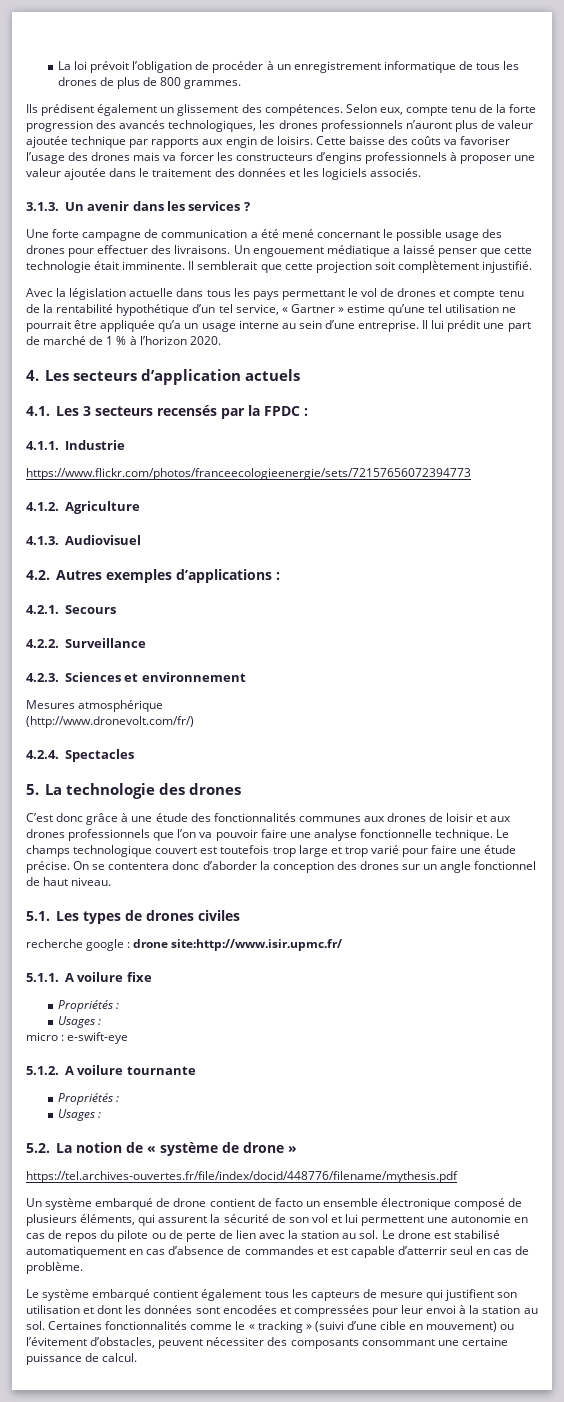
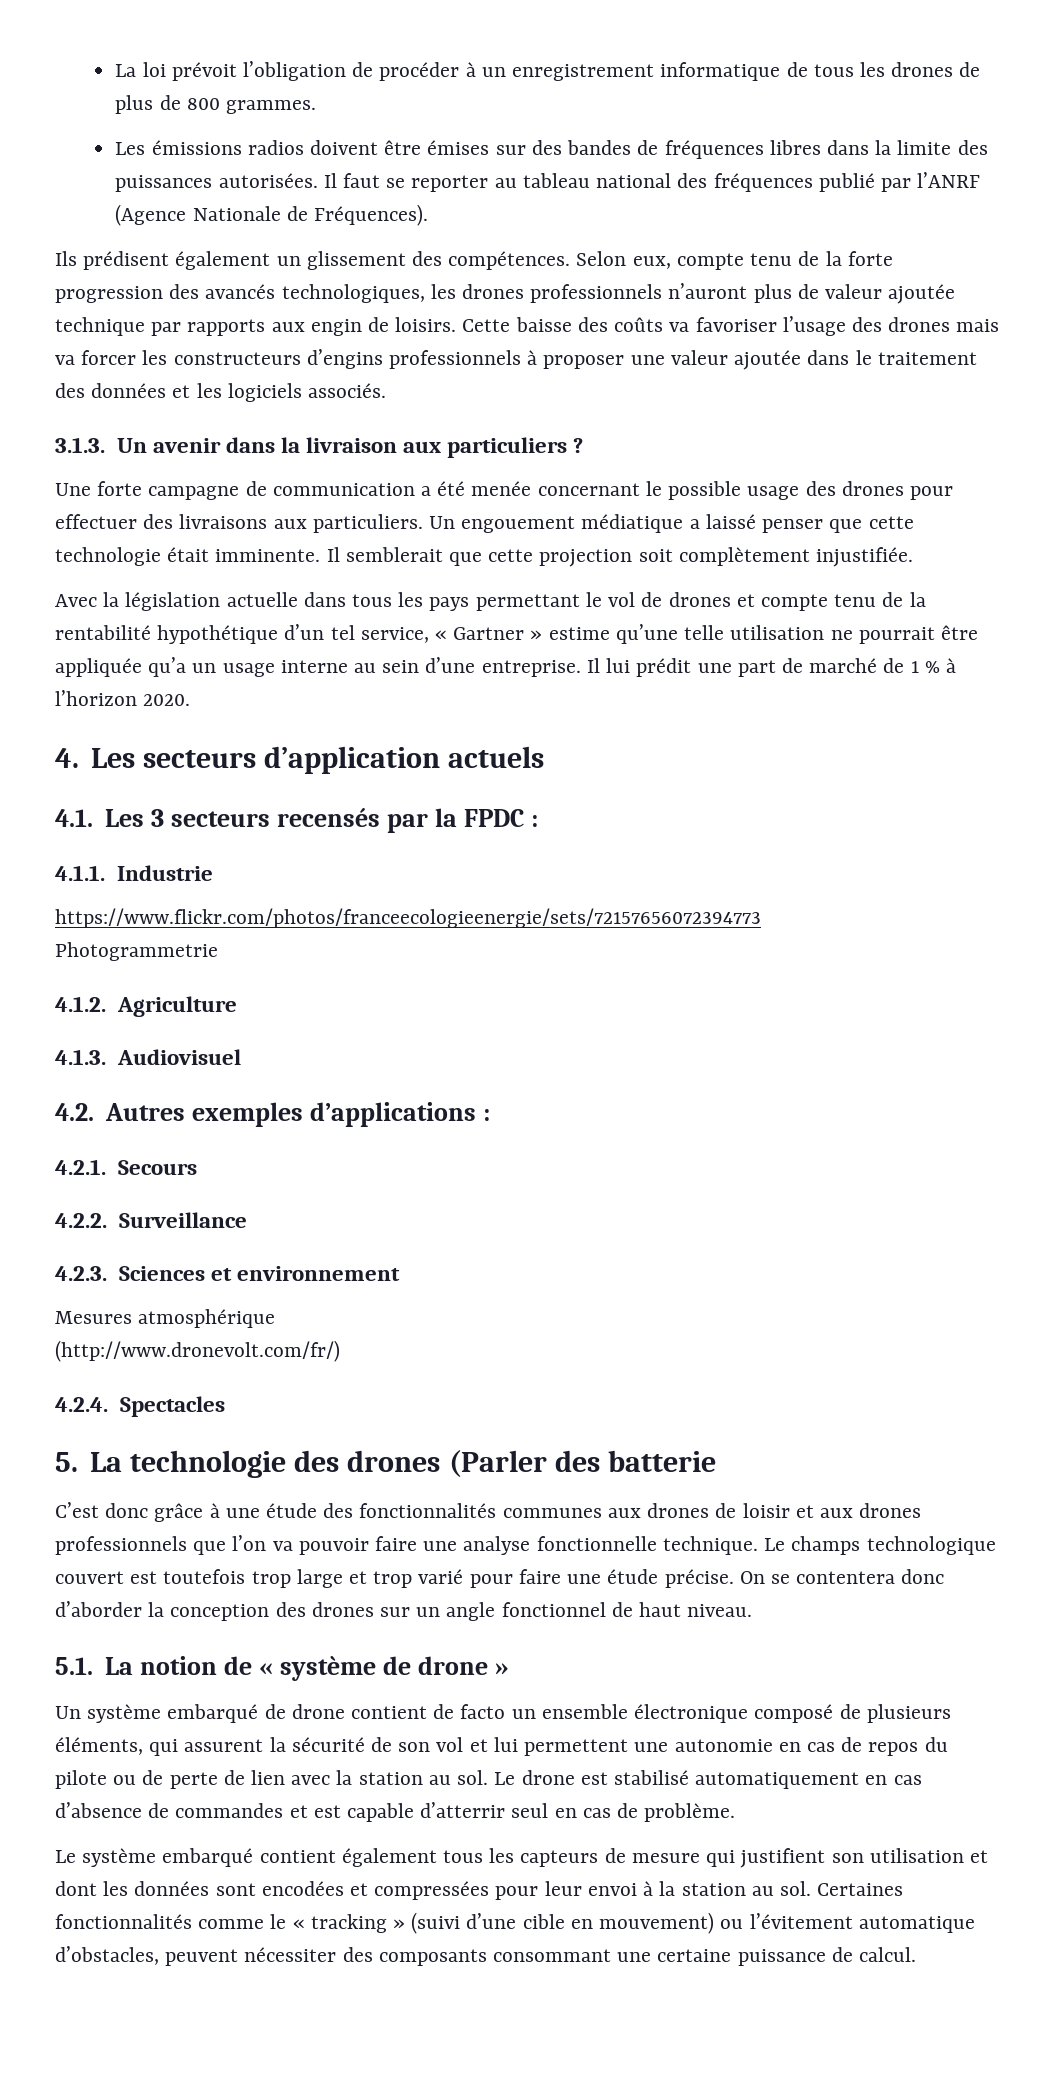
+ Les émissions radios doivent être émises sur des bandes de fréquences libres dans la limite des puissances autorisées. Il faut se reporter au tableau national des fréquences publié par l’ANRF (Agence Nationale de Fréquences).
- 3.1.3. Un avenir dans les services ?
+ 3.1.3. Un avenir dans la livraison aux particuliers ?
- Une forte campagne de communication a été mené concernant le possible usage des drones pour effectuer des livraisons.
+ Une forte campagne de communication a été menée concernant le possible usage des drones pour effectuer des livraisons aux particuliers.
- Il semblerait que cette projection soit complètement injustifié.
+ Il semblerait que cette projection soit complètement injustifiée.
- Avec la législation actuelle dans tous les pays permettant le vol de drones et compte tenu de la rentabilité hypothétique d’un tel service, « Gartner » estime qu’une tel utilisation ne pourrait être appliquée qu’a un usage interne au sein d’une entreprise.
+ Avec la législation actuelle dans tous les pays permettant le vol de drones et compte tenu de la rentabilité hypothétique d’un tel service, « Gartner » estime qu’une telle utilisation ne pourrait être appliquée qu’a un usage interne au sein d’une entreprise.
+ Photogrammetrie
- 5. La technologie des drones
+ 5. La technologie des drones (Parler des batterie
- 5.1. Les types de drones civiles
- recherche google : drone site:http://www.isir.upmc.fr/
- 5.1.1. A voilure fixe
- Propriétés :
- Usages :
- micro : e-swift-eye
- 5.1.2. A voilure tournante
- Propriétés :
- Usages :
- 5.2. La notion de « système de drone »
+ 5.1. La notion de « système de drone »
- https://tel.archives-ouvertes.fr/file/index/docid/448776/filename/mythesis.pdf
- Certaines fonctionnalités comme le « tracking » (suivi d’une cible en mouvement) ou l’évitement d’obstacles, peuvent nécessiter des composants consommant une certaine puissance de calcul.
+ Certaines fonctionnalités comme le « tracking » (suivi d’une cible en mouvement) ou l’évitement automatique d’obstacles, peuvent nécessiter des composants consommant une certaine puissance de calcul.

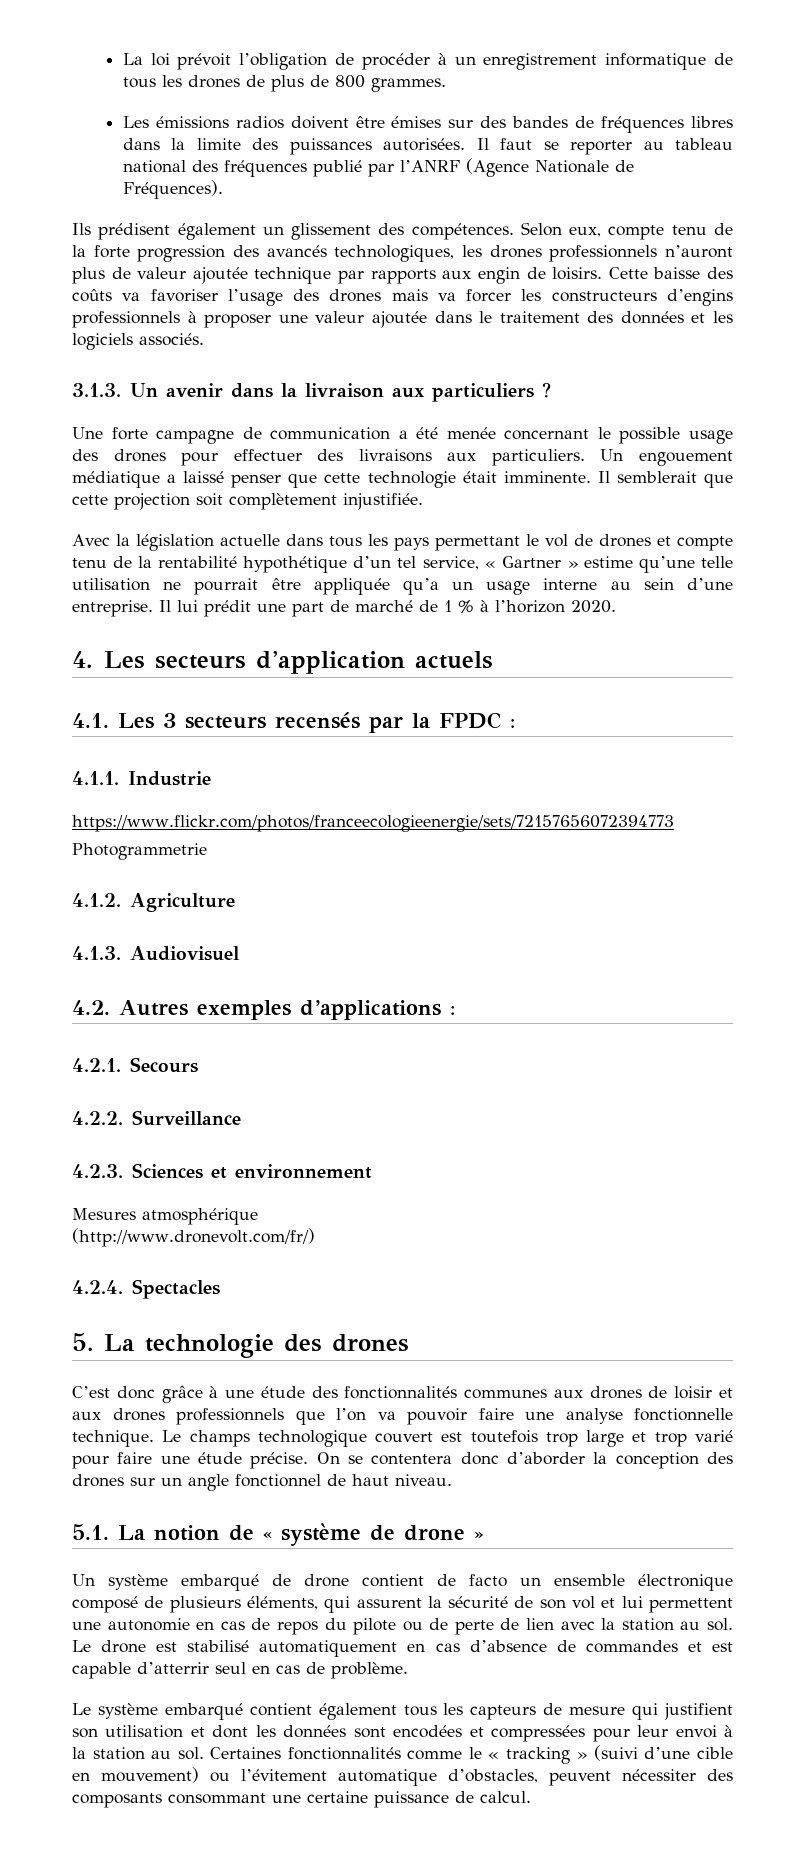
- 5. La technologie des drones (Parler des batterie
+ 5. La technologie des drones

